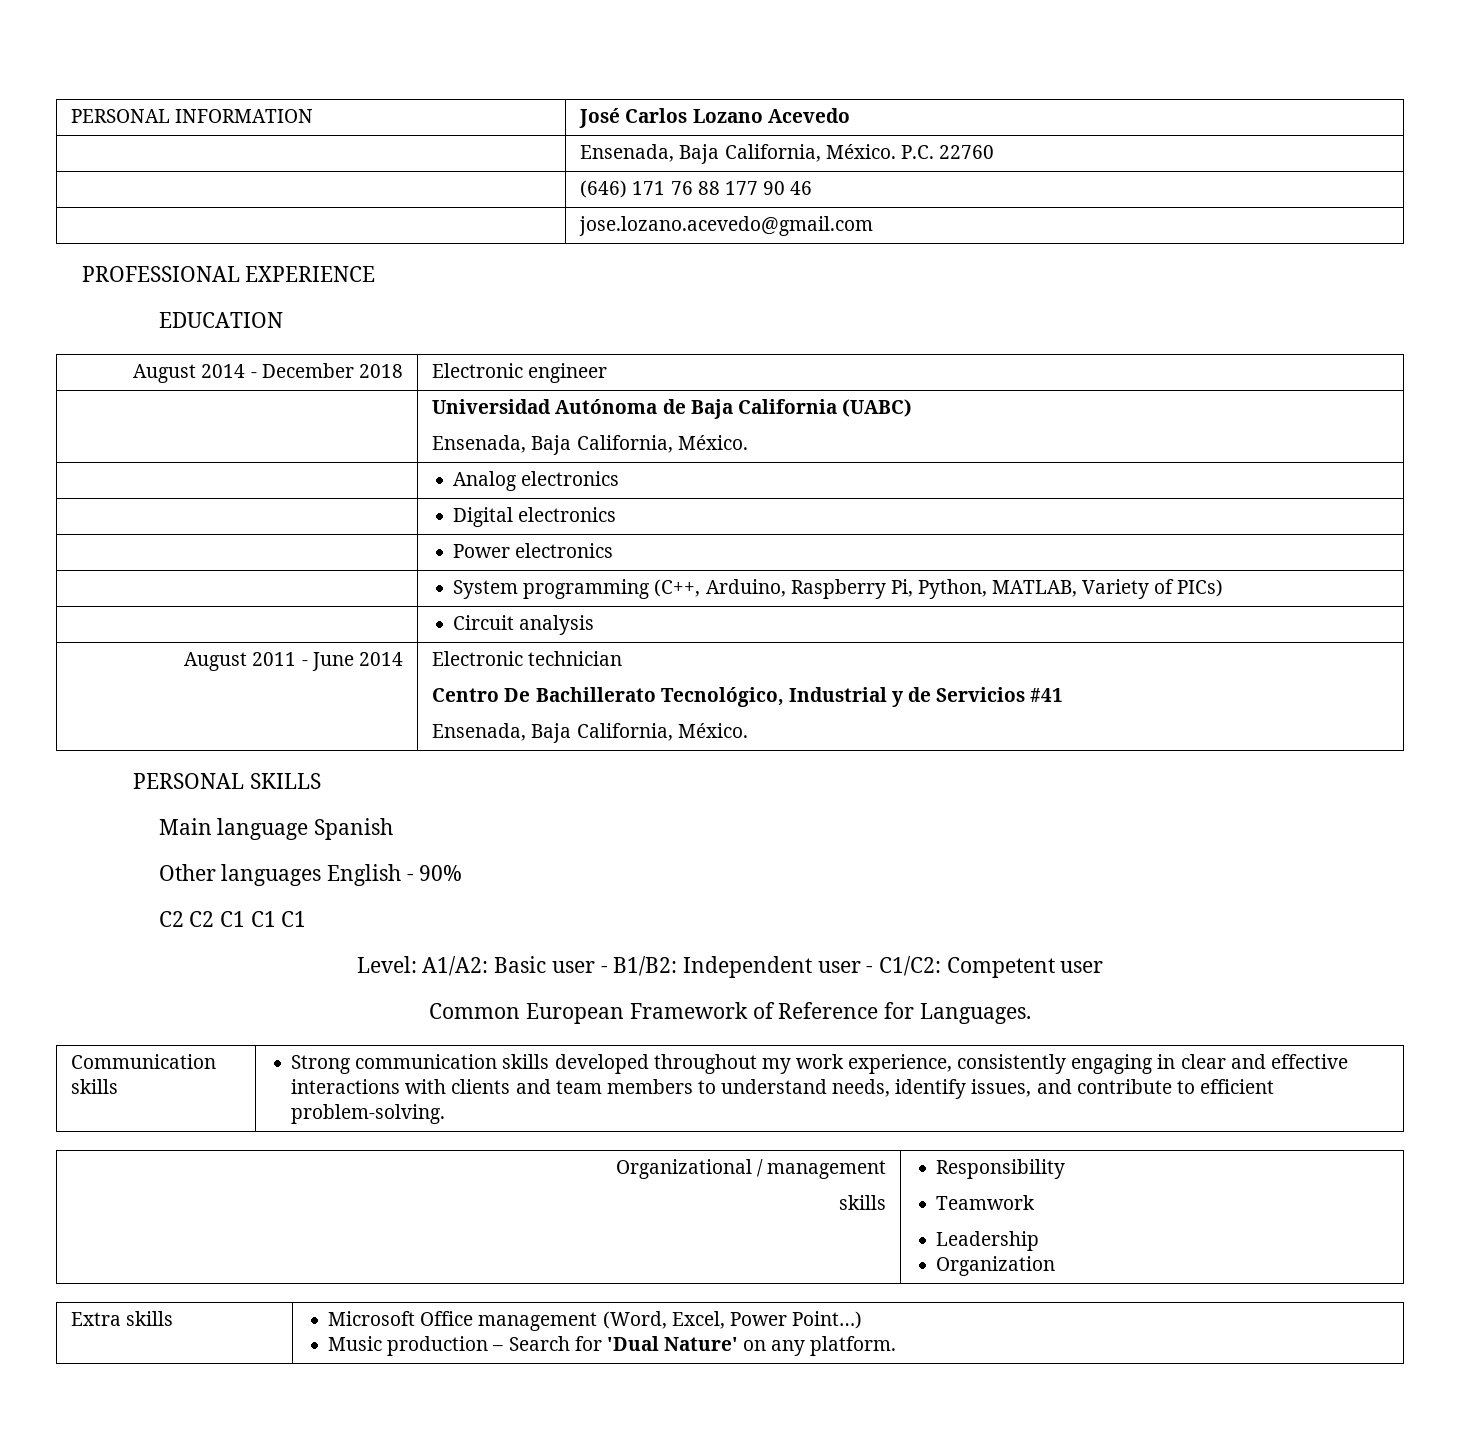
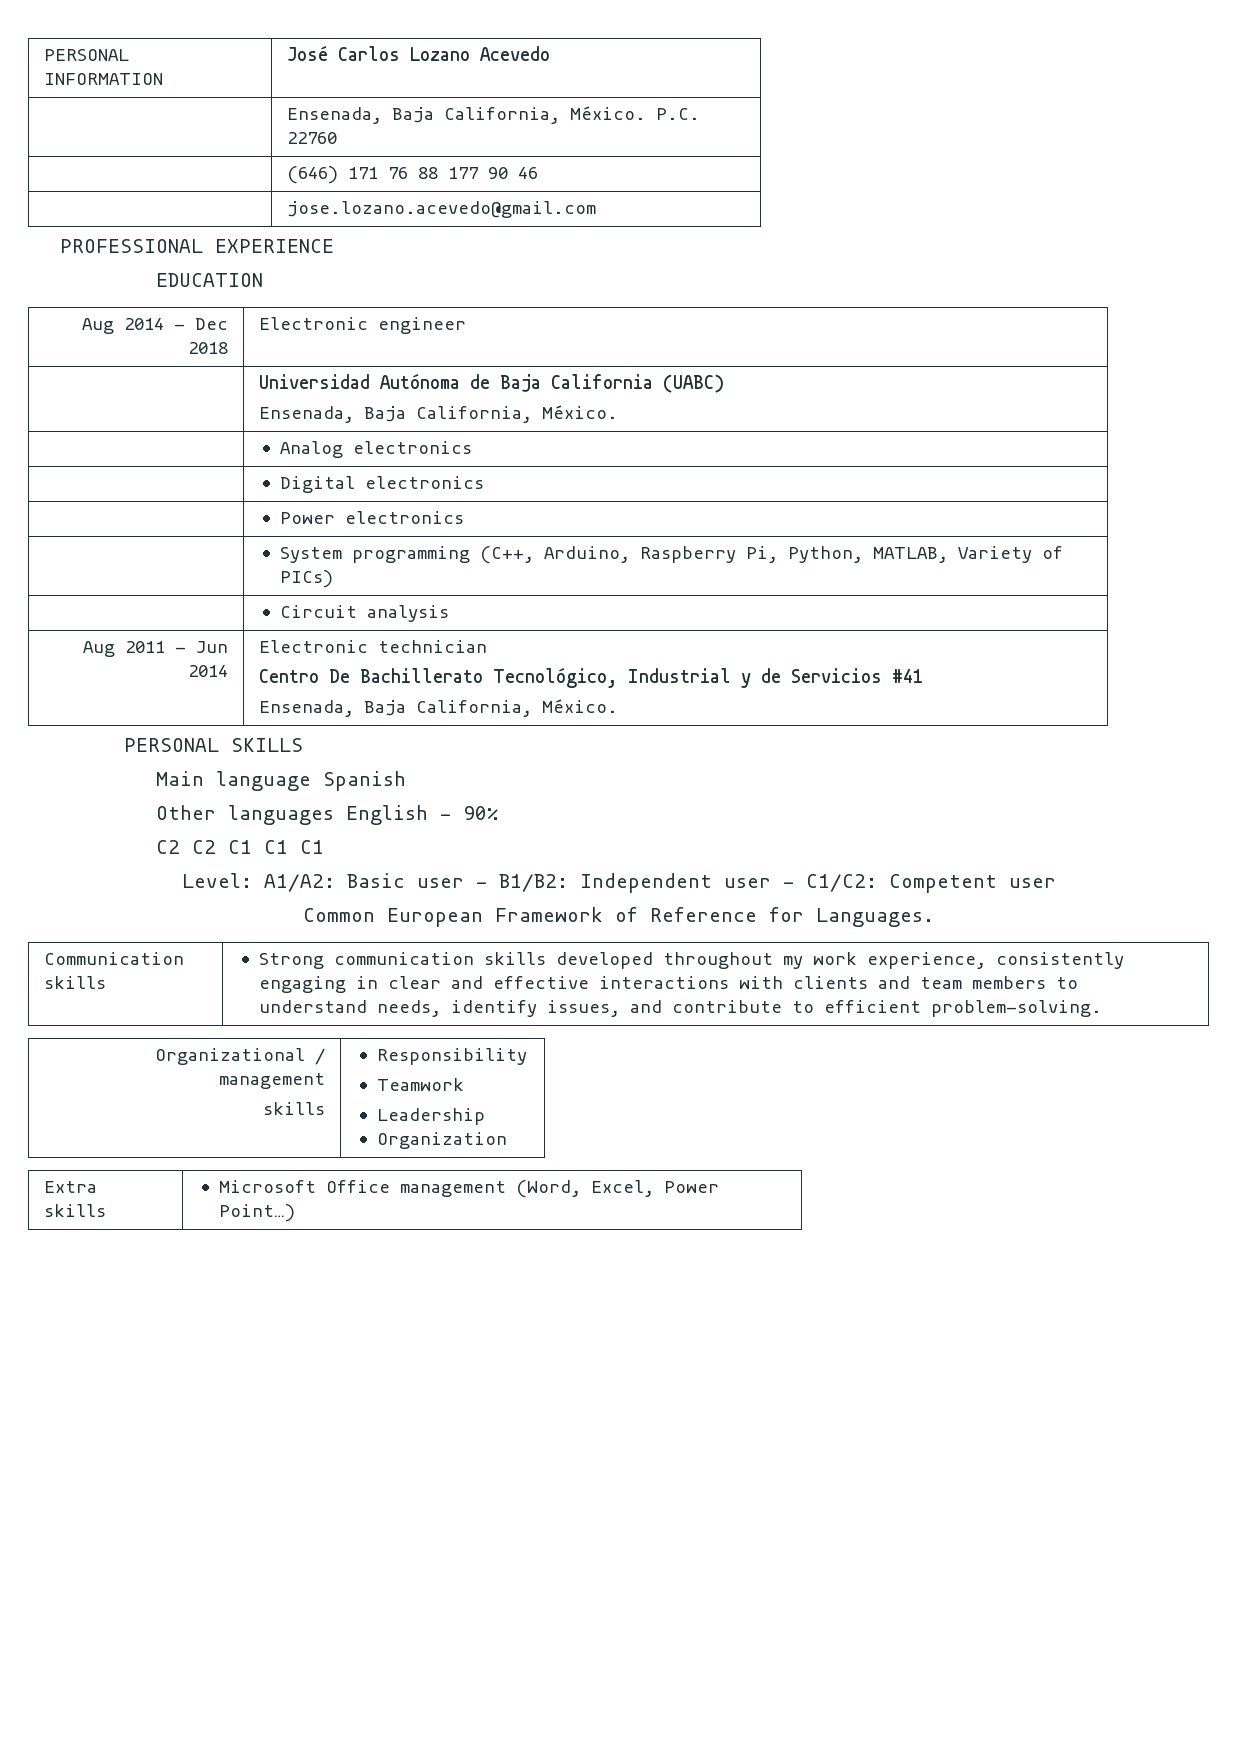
- August 2014 - December 2018 | Electronic engineer
+ Aug 2014 - Dec 2018 | Electronic engineer
- August 2011 - June 2014 | Electronic technician
+ Aug 2011 - Jun 2014 | Electronic technician
  Extra skills | Microsoft Office management (Word, Excel, Power Point…)
- Music production – Search for 'Dual Nature' on any platform.

